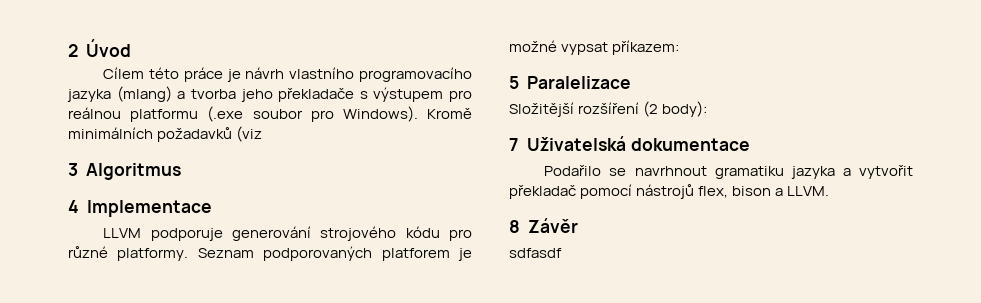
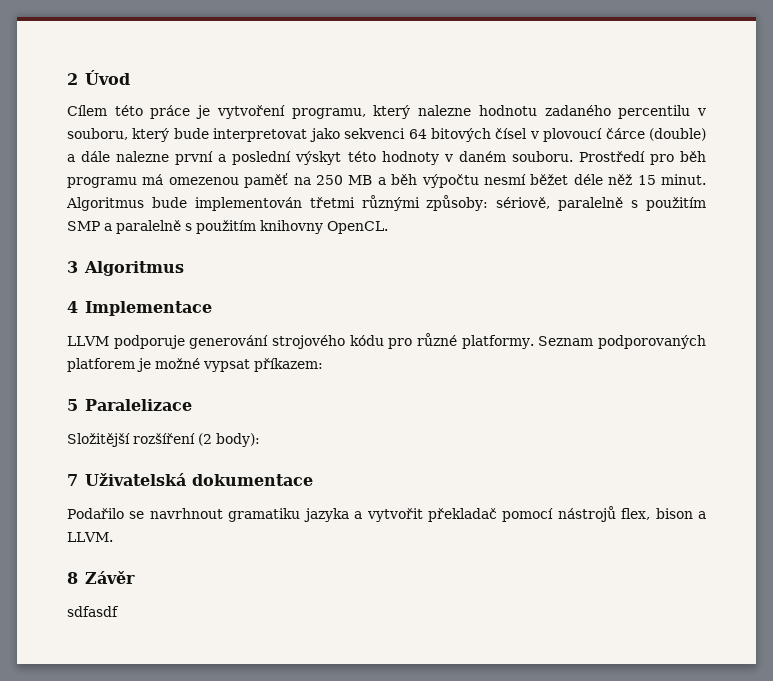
- Cílem této práce je návrh vlastního programovacího jazyka (mlang) a tvorba jeho překladače s výstupem pro reálnou platformu (.exe soubor pro Windows). Kromě minimálních požadavků (viz
+ Cílem této práce je vytvoření programu, který nalezne hodnotu zadaného percentilu v souboru, který bude interpretovat jako sekvenci 64 bitových čísel v plovoucí čárce (double) a dále nalezne první a poslední výskyt této hodnoty v daném souboru. Prostředí pro běh programu má omezenou paměť na 250 MB a běh výpočtu nesmí běžet déle něž 15 minut. Algoritmus bude implementován třetmi různými způsoby: sériově, paralelně s použitím SMP a paralelně s použitím knihovny OpenCL.

